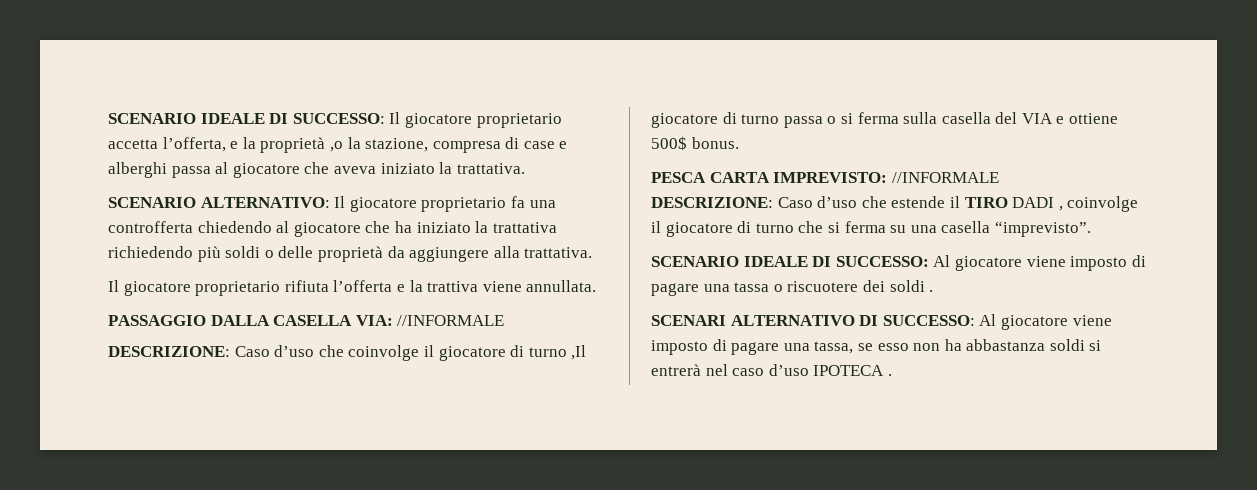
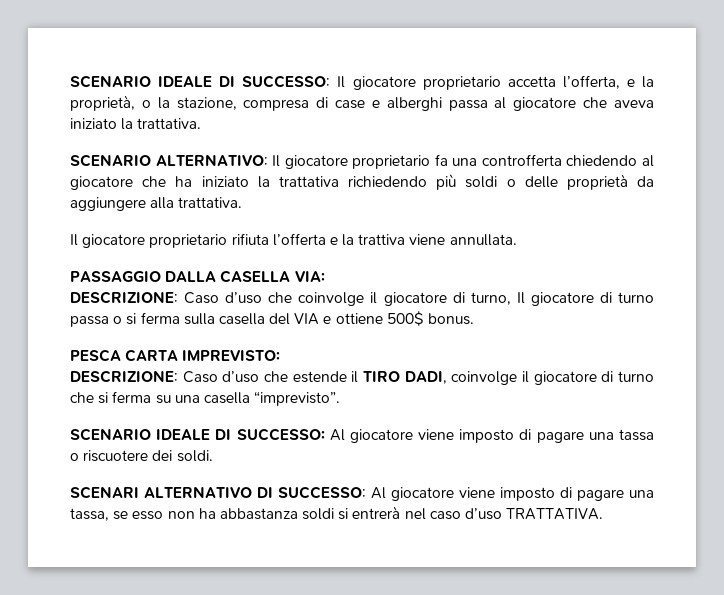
- SCENARIO IDEALE DI SUCCESSO: Il giocatore proprietario accetta l’offerta, e la proprietà ,o la stazione, compresa di case e alberghi passa al giocatore che aveva iniziato la trattativa.
+ SCENARIO IDEALE DI SUCCESSO: Il giocatore proprietario accetta l’offerta, e la proprietà, o la stazione, compresa di case e alberghi passa al giocatore che aveva iniziato la trattativa.
- PASSAGGIO DALLA CASELLA VIA: //INFORMALE
+ PASSAGGIO DALLA CASELLA VIA:
- DESCRIZIONE: Caso d’uso che coinvolge il giocatore di turno ,Il giocatore di turno passa o si ferma sulla casella del VIA e ottiene 500$ bonus.
+ DESCRIZIONE: Caso d’uso che coinvolge il giocatore di turno, Il giocatore di turno passa o si ferma sulla casella del VIA e ottiene 500$ bonus.
- PESCA CARTA IMPREVISTO: //INFORMALE
+ PESCA CARTA IMPREVISTO:
- DESCRIZIONE: Caso d’uso che estende il TIRO DADI , coinvolge il giocatore di turno che si ferma su una casella “imprevisto”.
+ DESCRIZIONE: Caso d’uso che estende il TIRO DADI, coinvolge il giocatore di turno che si ferma su una casella “imprevisto”.
- SCENARIO IDEALE DI SUCCESSO: Al giocatore viene imposto di pagare una tassa o riscuotere dei soldi .
+ SCENARIO IDEALE DI SUCCESSO: Al giocatore viene imposto di pagare una tassa o riscuotere dei soldi.
- SCENARI ALTERNATIVO DI SUCCESSO: Al giocatore viene imposto di pagare una tassa, se esso non ha abbastanza soldi si entrerà nel caso d’uso IPOTECA .
+ SCENARI ALTERNATIVO DI SUCCESSO: Al giocatore viene imposto di pagare una tassa, se esso non ha abbastanza soldi si entrerà nel caso d’uso TRATTATIVA.

